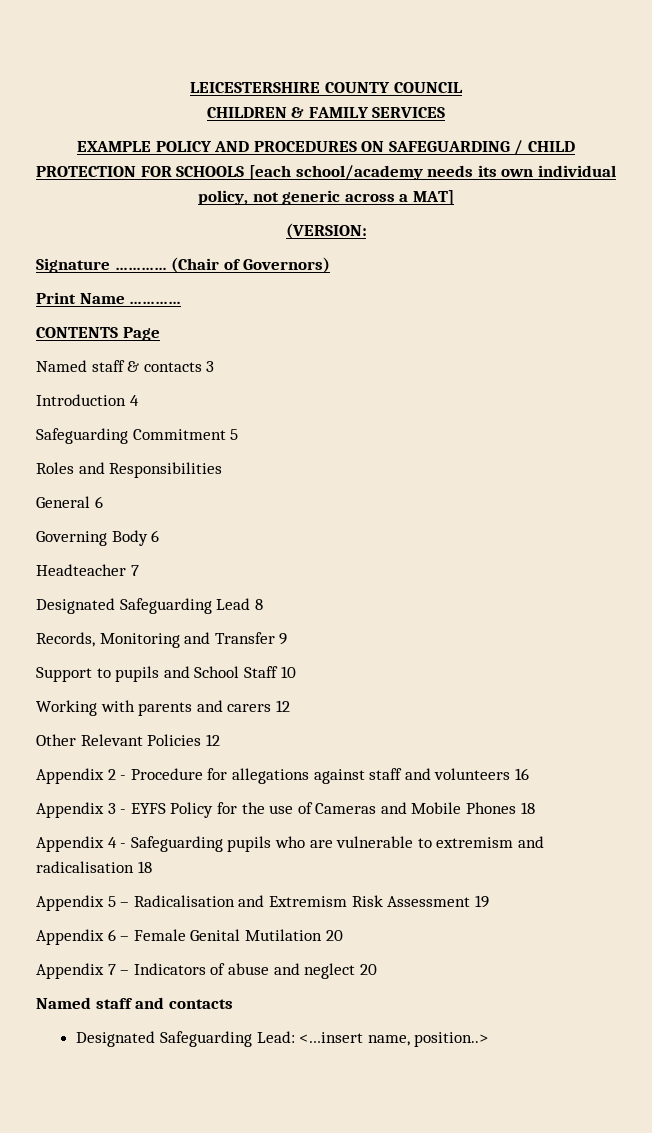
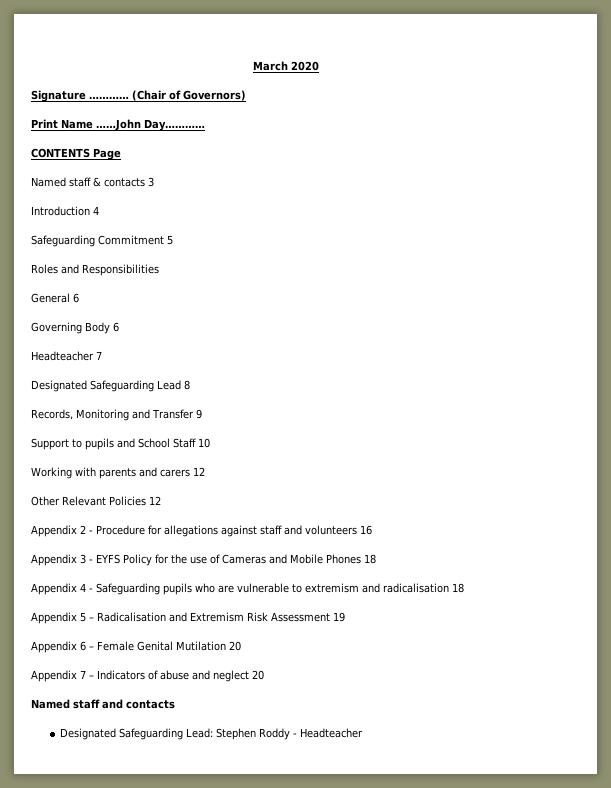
- LEICESTERSHIRE COUNTY COUNCIL
- CHILDREN & FAMILY SERVICES
- EXAMPLE POLICY AND PROCEDURES ON SAFEGUARDING / CHILD PROTECTION FOR SCHOOLS [each school/academy needs its own individual policy, not generic across a MAT]
- (VERSION:
+ March 2020
- Print Name …………
+ Print Name ……John Day…………
- Designated Safeguarding Lead: <…insert name, position..>
+ Designated Safeguarding Lead: Stephen Roddy - Headteacher

